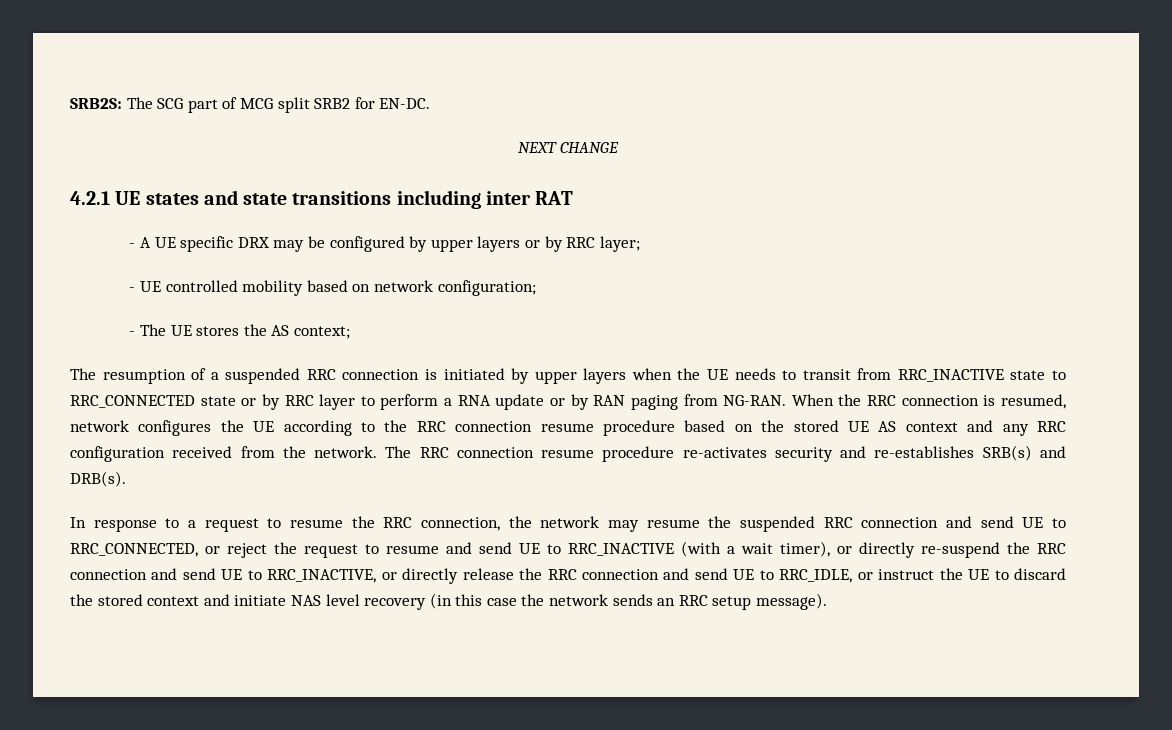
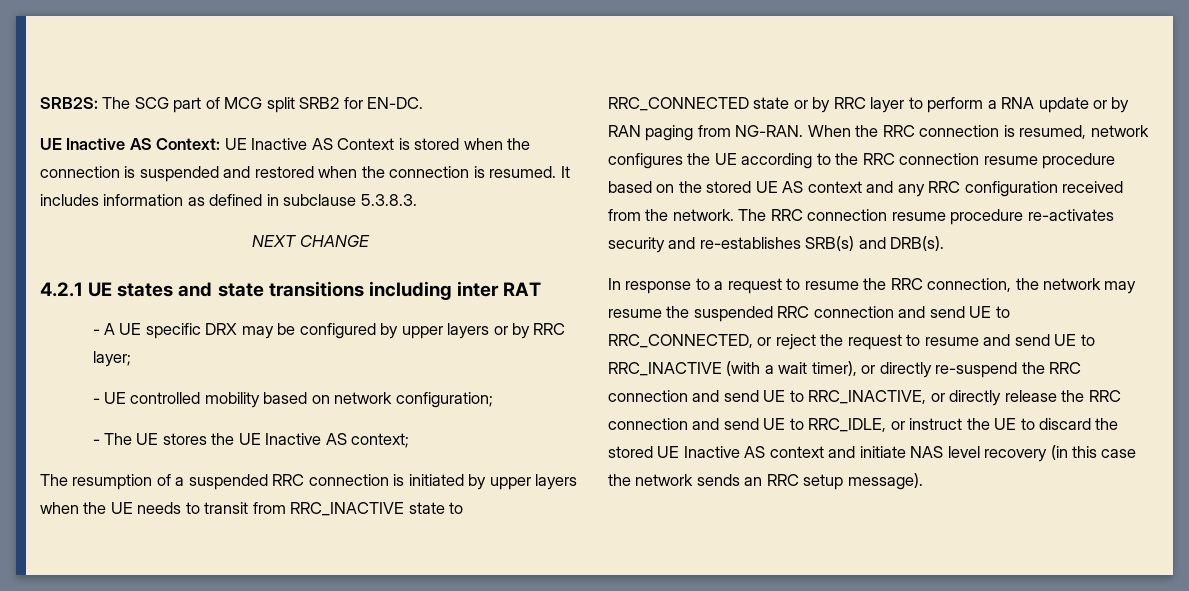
+ UE Inactive AS Context: UE Inactive AS Context is stored when the connection is suspended and restored when the connection is resumed. It includes information as defined in subclause 5.3.8.3.
- - The UE stores the AS context;
+ - The UE stores the UE Inactive AS context;
- In response to a request to resume the RRC connection, the network may resume the suspended RRC connection and send UE to RRC_CONNECTED, or reject the request to resume and send UE to RRC_INACTIVE (with a wait timer), or directly re-suspend the RRC connection and send UE to RRC_INACTIVE, or directly release the RRC connection and send UE to RRC_IDLE, or instruct the UE to discard the stored context and initiate NAS level recovery (in this case the network sends an RRC setup message).
+ In response to a request to resume the RRC connection, the network may resume the suspended RRC connection and send UE to RRC_CONNECTED, or reject the request to resume and send UE to RRC_INACTIVE (with a wait timer), or directly re-suspend the RRC connection and send UE to RRC_INACTIVE, or directly release the RRC connection and send UE to RRC_IDLE, or instruct the UE to discard the stored UE Inactive AS context and initiate NAS level recovery (in this case the network sends an RRC setup message).

